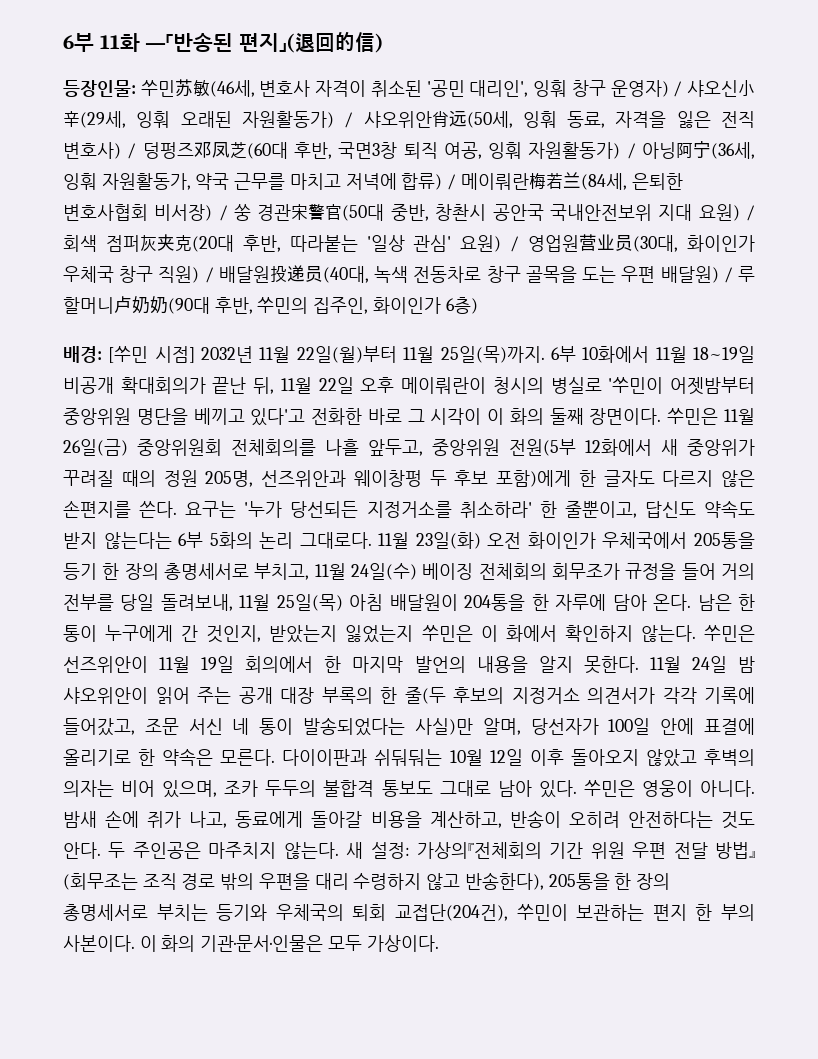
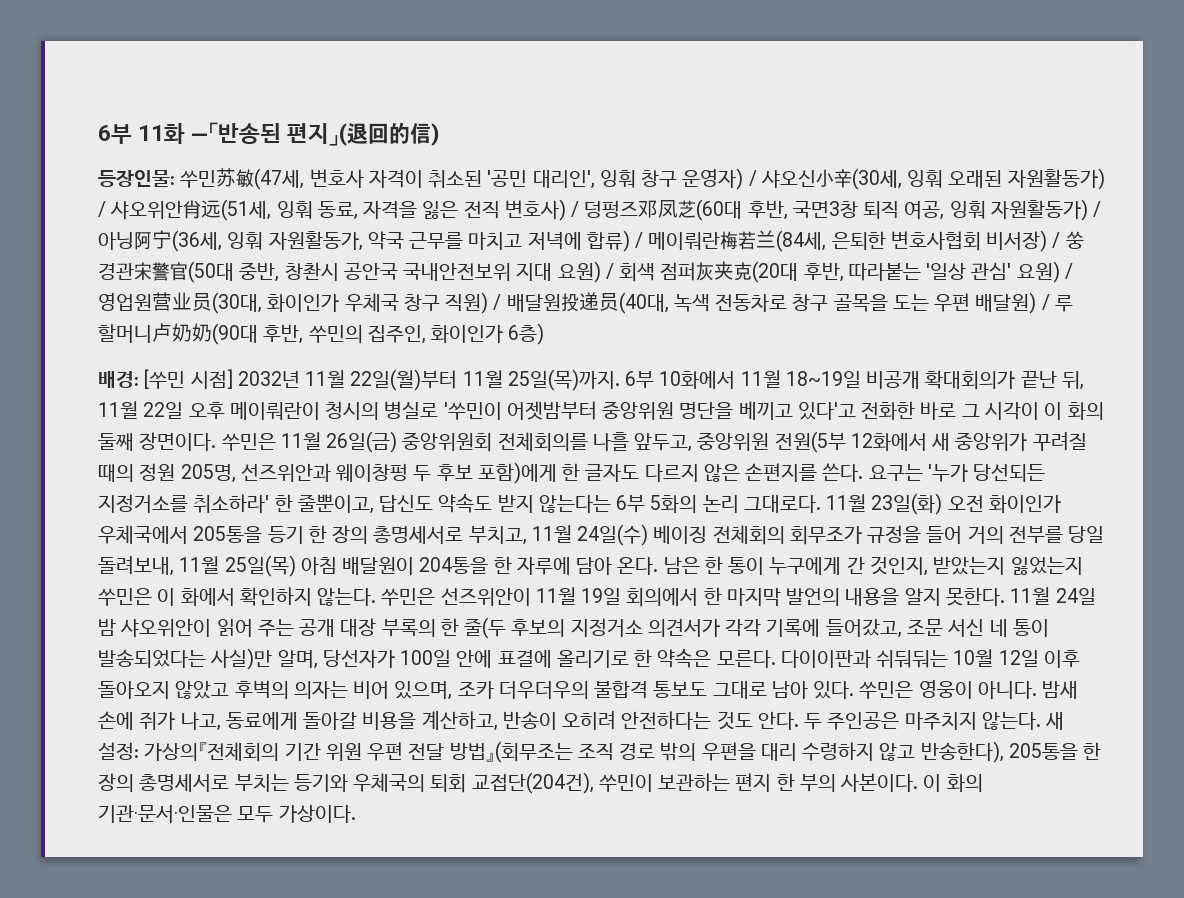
- 쑤민苏敏(46세, 변호사 자격이 취소된 '공민 대리인', 잉훠 창구 운영자) / 샤오신小辛(29세, 잉훠 오래된 자원활동가) / 샤오위안肖远(50세, 잉훠 동료, 자격을 잃은 전직 변호사) / 덩펑즈邓凤芝(60대 후반, 국면3창 퇴직 여공, 잉훠 자원활동가) / 아닝阿宁(36세, 잉훠 자원활동가, 약국 근무를 마치고 저녁에 합류) / 메이뤄란梅若兰(84세, 은퇴한 변호사협회 비서장) / 쑹 경관宋警官(50대 중반, 창촨시 공안국 국내안전보위 지대 요원) / 회색 점퍼灰夹克(20대 후반, 따라붙는 '일상 관심' 요원) / 영업원营业员(30대, 화이인가 우체국 창구 직원) / 배달원投递员(40대, 녹색 전동차로 창구 골목을 도는 우편 배달원) / 루 할머니卢奶奶(90대 후반, 쑤민의 집주인, 화이인가 6층)
+ 쑤민苏敏(47세, 변호사 자격이 취소된 '공민 대리인', 잉훠 창구 운영자) / 샤오신小辛(30세, 잉훠 오래된 자원활동가) / 샤오위안肖远(51세, 잉훠 동료, 자격을 잃은 전직 변호사) / 덩펑즈邓凤芝(60대 후반, 국면3창 퇴직 여공, 잉훠 자원활동가) / 아닝阿宁(36세, 잉훠 자원활동가, 약국 근무를 마치고 저녁에 합류) / 메이뤄란梅若兰(84세, 은퇴한 변호사협회 비서장) / 쑹 경관宋警官(50대 중반, 창촨시 공안국 국내안전보위 지대 요원) / 회색 점퍼灰夹克(20대 후반, 따라붙는 '일상 관심' 요원) / 영업원营业员(30대, 화이인가 우체국 창구 직원) / 배달원投递员(40대, 녹색 전동차로 창구 골목을 도는 우편 배달원) / 루 할머니卢奶奶(90대 후반, 쑤민의 집주인, 화이인가 6층)
- 다이이판과 쉬둬둬는 10월 12일 이후 돌아오지 않았고 후벽의 의자는 비어 있으며, 조카 두두의 불합격 통보도 그대로 남아 있다.
+ 다이이판과 쉬둬둬는 10월 12일 이후 돌아오지 않았고 후벽의 의자는 비어 있으며, 조카 더우더우의 불합격 통보도 그대로 남아 있다.

